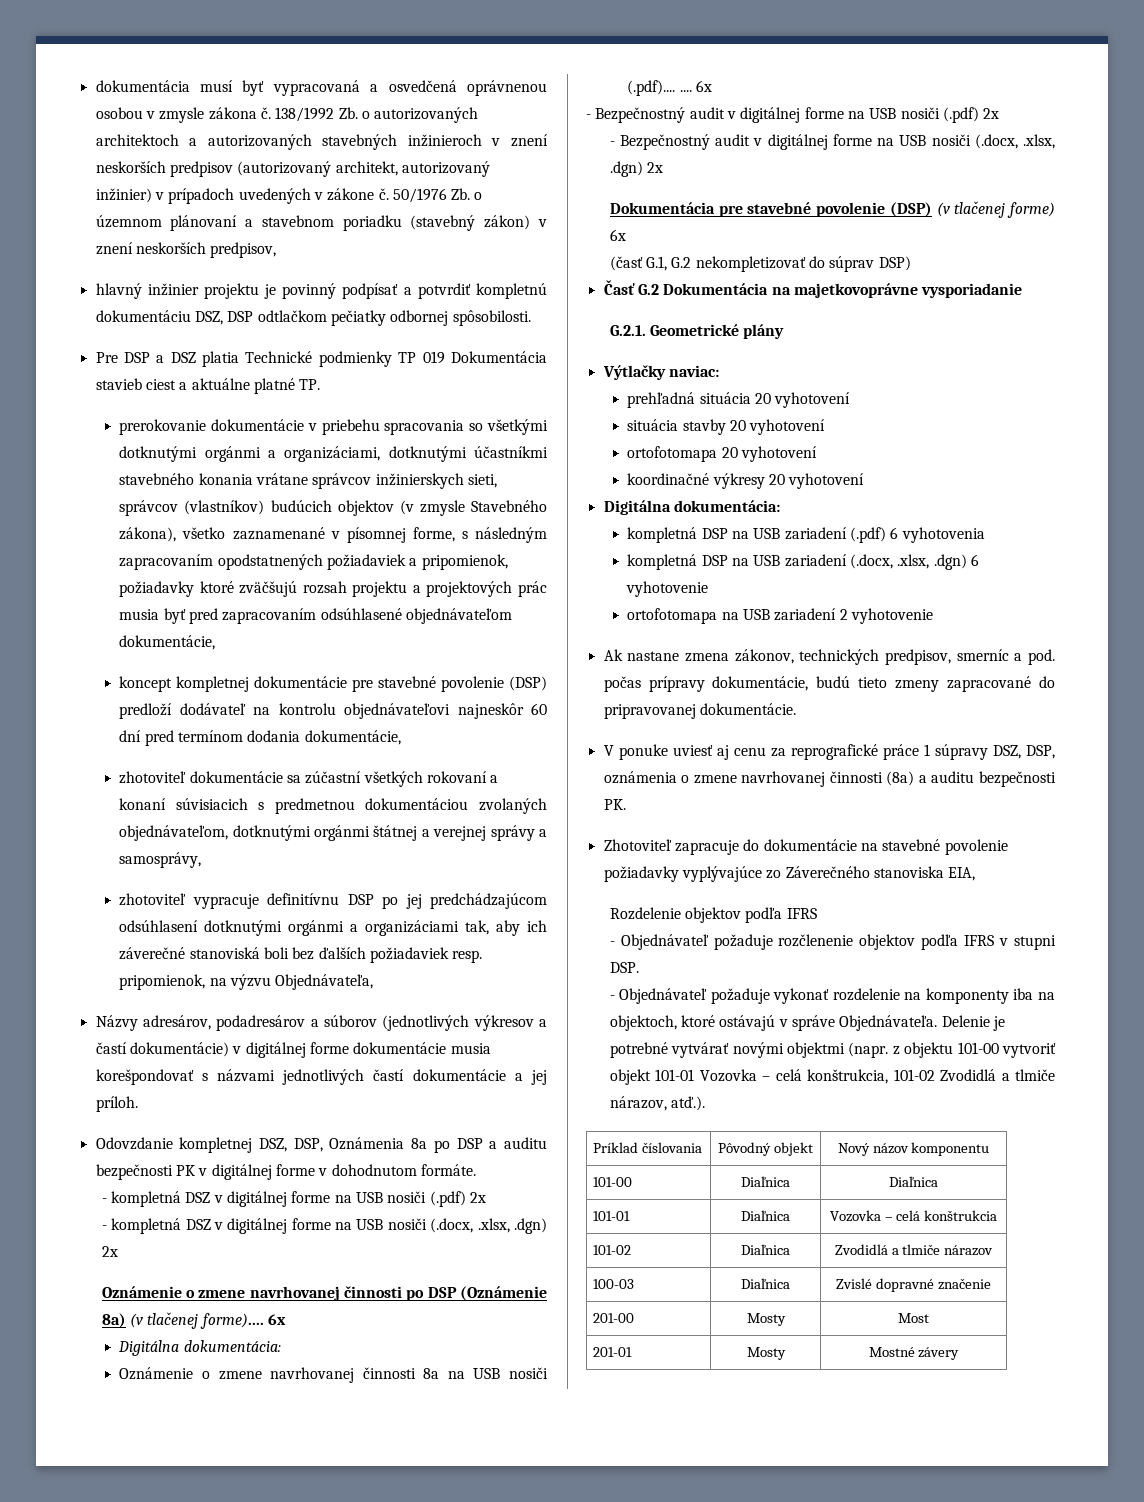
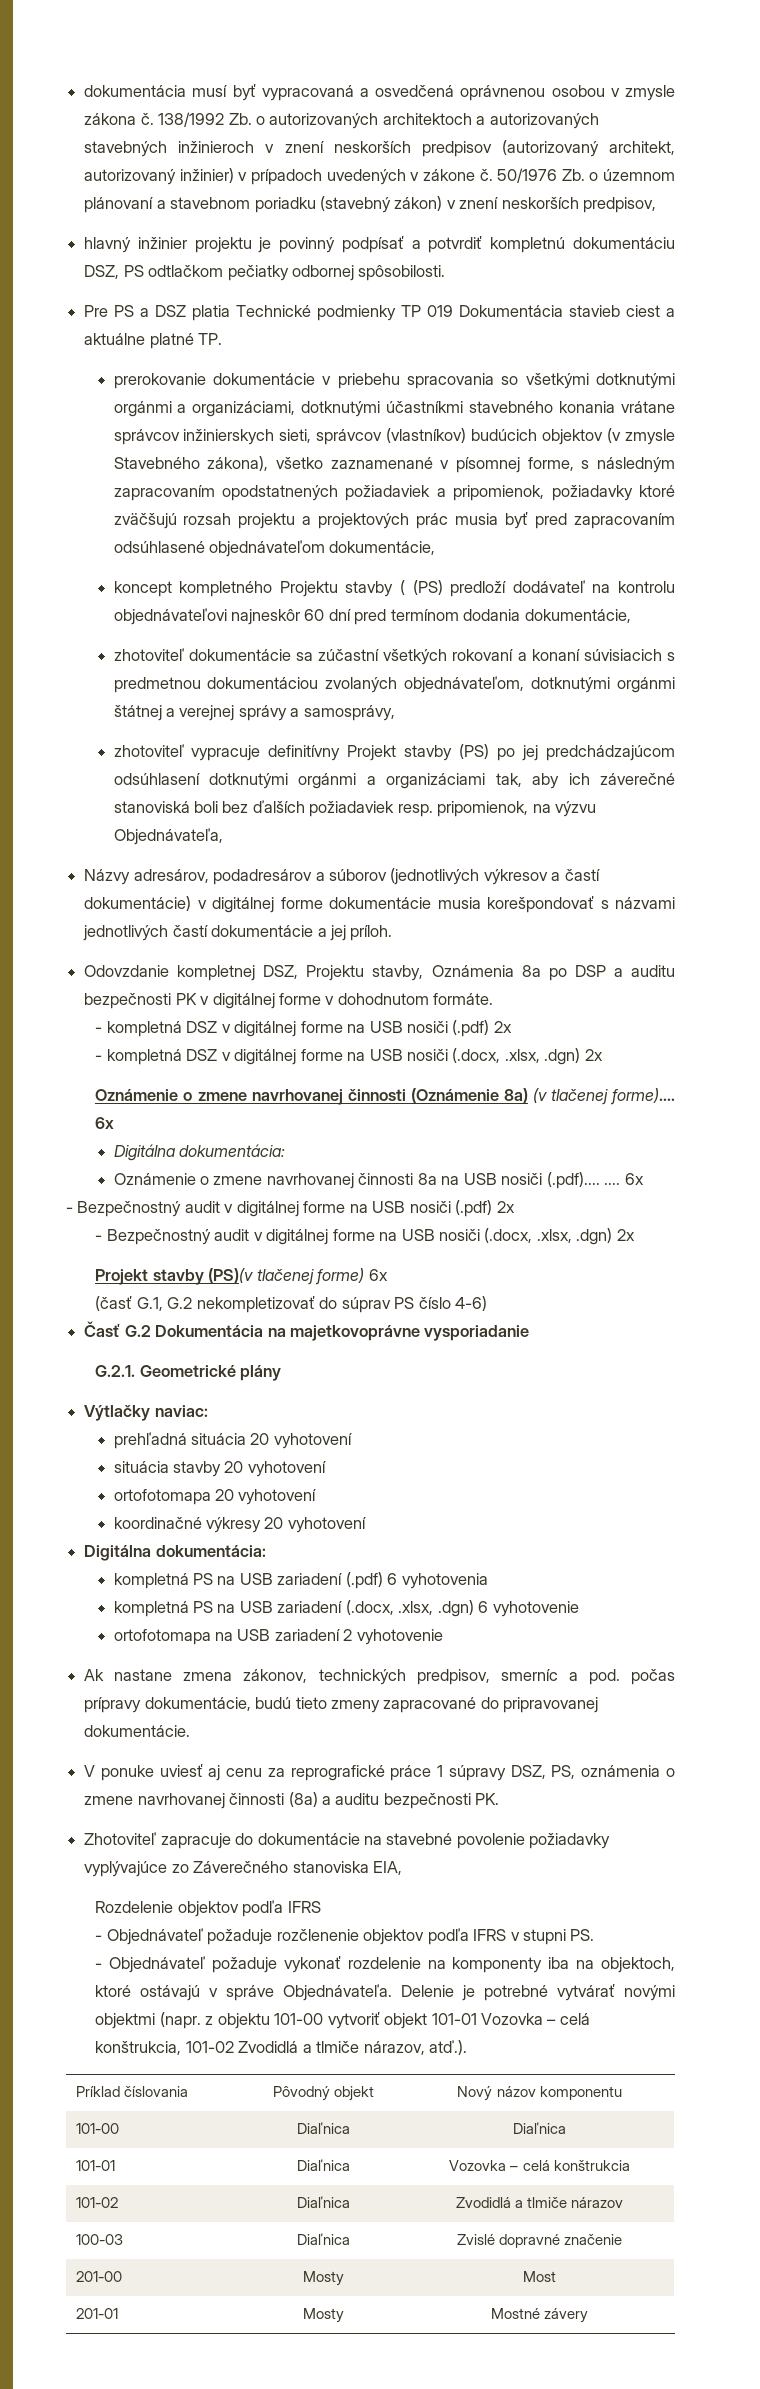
- hlavný inžinier projektu je povinný podpísať a potvrdiť kompletnú dokumentáciu DSZ, DSP odtlačkom pečiatky odbornej spôsobilosti.
+ hlavný inžinier projektu je povinný podpísať a potvrdiť kompletnú dokumentáciu DSZ, PS odtlačkom pečiatky odbornej spôsobilosti.
- Pre DSP a DSZ platia Technické podmienky TP 019 Dokumentácia stavieb ciest a aktuálne platné TP.
+ Pre PS a DSZ platia Technické podmienky TP 019 Dokumentácia stavieb ciest a aktuálne platné TP.
- koncept kompletnej dokumentácie pre stavebné povolenie (DSP) predloží dodávateľ na kontrolu objednávateľovi najneskôr 60 dní pred termínom dodania dokumentácie,
+ koncept kompletného Projektu stavby ( (PS) predloží dodávateľ na kontrolu objednávateľovi najneskôr 60 dní pred termínom dodania dokumentácie,
- zhotoviteľ vypracuje definitívnu DSP po jej predchádzajúcom odsúhlasení dotknutými orgánmi a organizáciami tak, aby ich záverečné stanoviská boli bez ďalších požiadaviek resp. pripomienok, na výzvu Objednávateľa,
+ zhotoviteľ vypracuje definitívny Projekt stavby (PS) po jej predchádzajúcom odsúhlasení dotknutými orgánmi a organizáciami tak, aby ich záverečné stanoviská boli bez ďalších požiadaviek resp. pripomienok, na výzvu Objednávateľa,
- Odovzdanie kompletnej DSZ, DSP, Oznámenia 8a po DSP a auditu bezpečnosti PK v digitálnej forme v dohodnutom formáte.
+ Odovzdanie kompletnej DSZ, Projektu stavby, Oznámenia 8a po DSP a auditu bezpečnosti PK v digitálnej forme v dohodnutom formáte.
- Oznámenie o zmene navrhovanej činnosti po DSP (Oznámenie 8a) (v tlačenej forme)....
+ Oznámenie o zmene navrhovanej činnosti (Oznámenie 8a) (v tlačenej forme)....
- Dokumentácia pre stavebné povolenie (DSP) (v tlačenej forme) 6x
+ Projekt stavby (PS)(v tlačenej forme) 6x
- (časť G.1, G.2 nekompletizovať do súprav DSP)
+ (časť G.1, G.2 nekompletizovať do súprav PS číslo 4-6)
- kompletná DSP na USB zariadení (.pdf) 6 vyhotovenia
+ kompletná PS na USB zariadení (.pdf) 6 vyhotovenia
- kompletná DSP na USB zariadení (.docx, .xlsx, .dgn) 6 vyhotovenie
+ kompletná PS na USB zariadení (.docx, .xlsx, .dgn) 6 vyhotovenie
- V ponuke uviesť aj cenu za reprografické práce 1 súpravy DSZ, DSP, oznámenia o zmene navrhovanej činnosti (8a) a auditu bezpečnosti PK.
+ V ponuke uviesť aj cenu za reprografické práce 1 súpravy DSZ, PS, oznámenia o zmene navrhovanej činnosti (8a) a auditu bezpečnosti PK.
- - Objednávateľ požaduje rozčlenenie objektov podľa IFRS v stupni DSP.
+ - Objednávateľ požaduje rozčlenenie objektov podľa IFRS v stupni PS.

